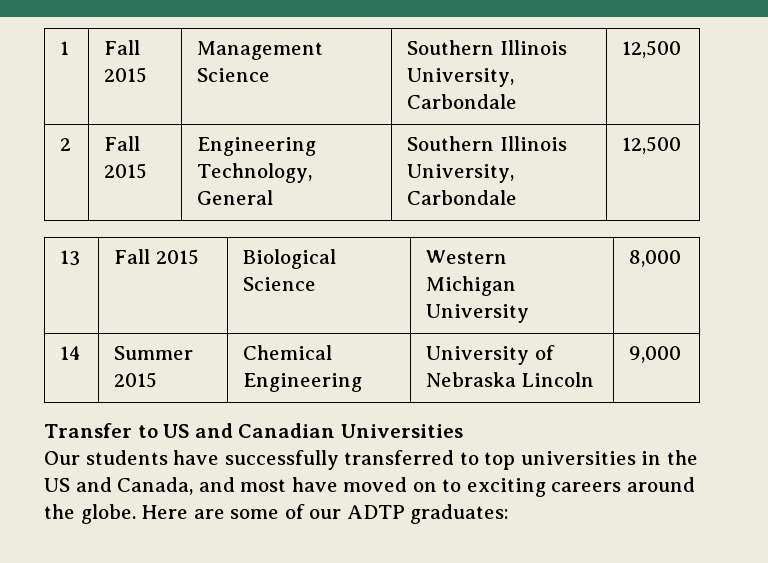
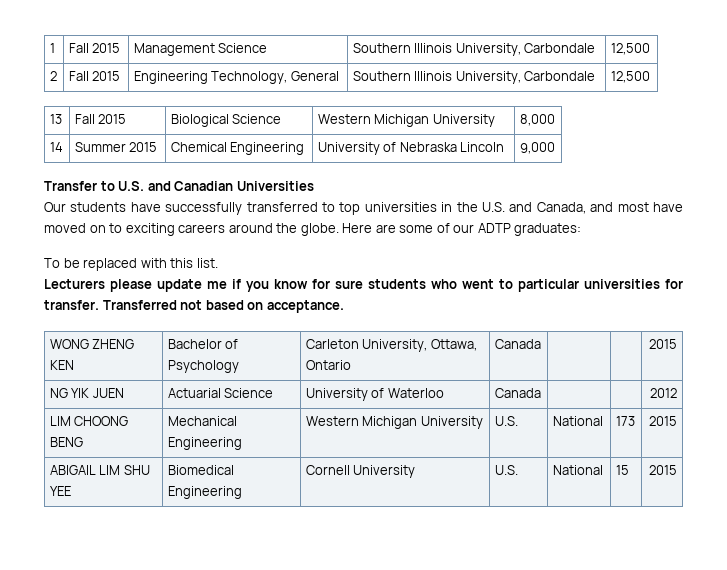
- Transfer to US and Canadian Universities
+ Transfer to U.S. and Canadian Universities
- Our students have successfully transferred to top universities in the US and Canada, and most have moved on to exciting careers around the globe.
+ Our students have successfully transferred to top universities in the U.S. and Canada, and most have moved on to exciting careers around the globe.
+ To be replaced with this list.
+ Lecturers please update me if you know for sure students who went to particular universities for transfer. Transferred not based on acceptance.
+ WONG ZHENG KEN | Bachelor of Psychology | Carleton University, Ottawa, Ontario | Canada | | | 2015
+ NG YIK JUEN | Actuarial Science | University of Waterloo | Canada | | | 2012
+ LIM CHOONG BENG | Mechanical Engineering | Western Michigan University | U.S. | National | 173 | 2015
+ ABIGAIL LIM SHU YEE | Biomedical Engineering | Cornell University | U.S. | National | 15 | 2015

